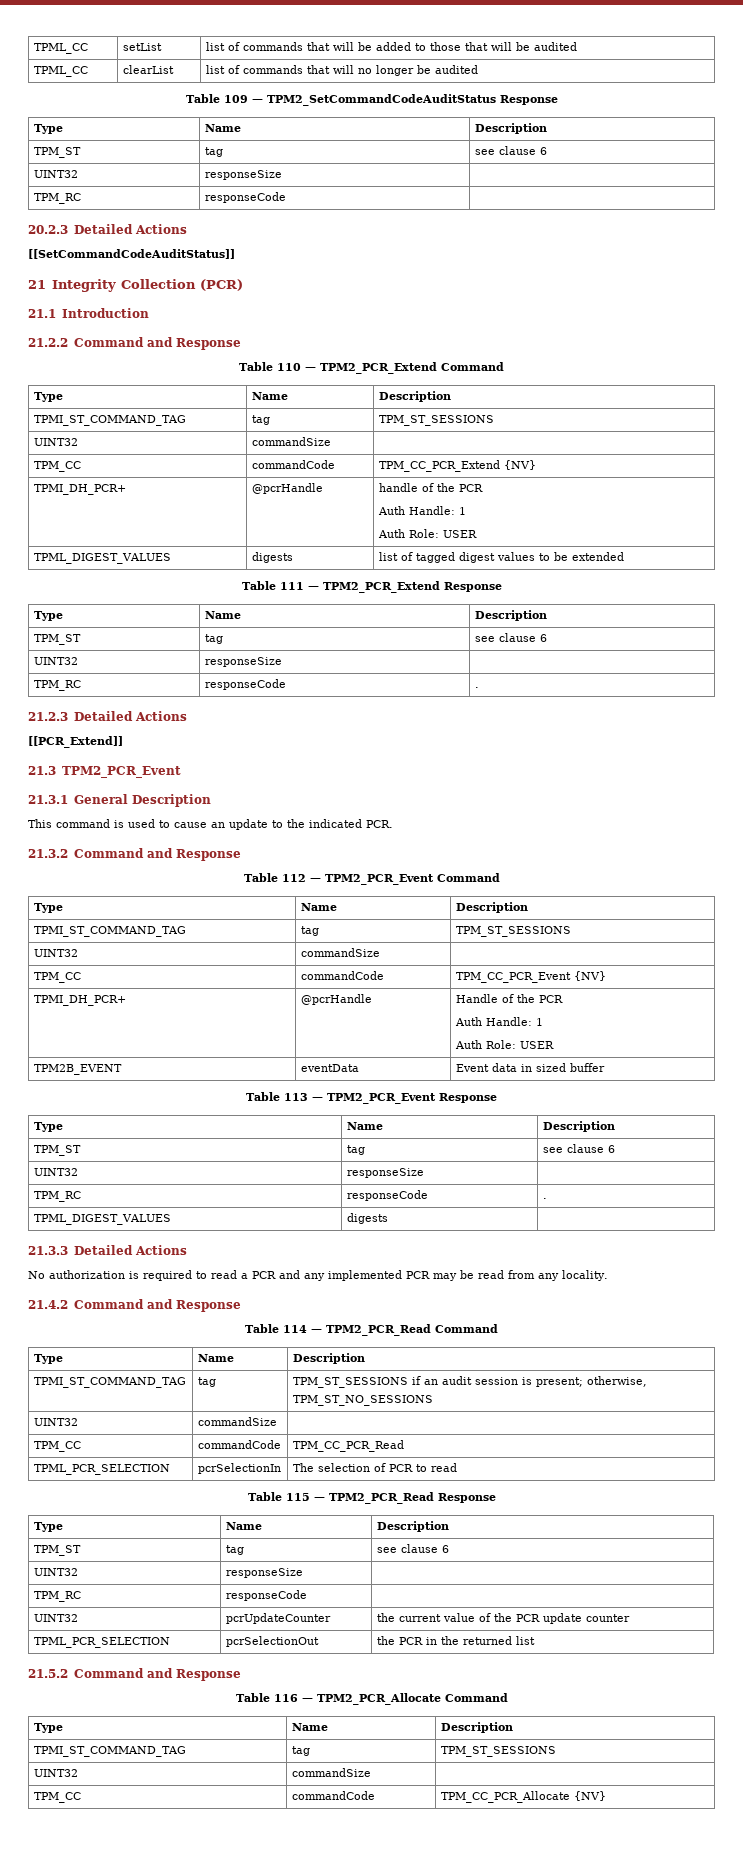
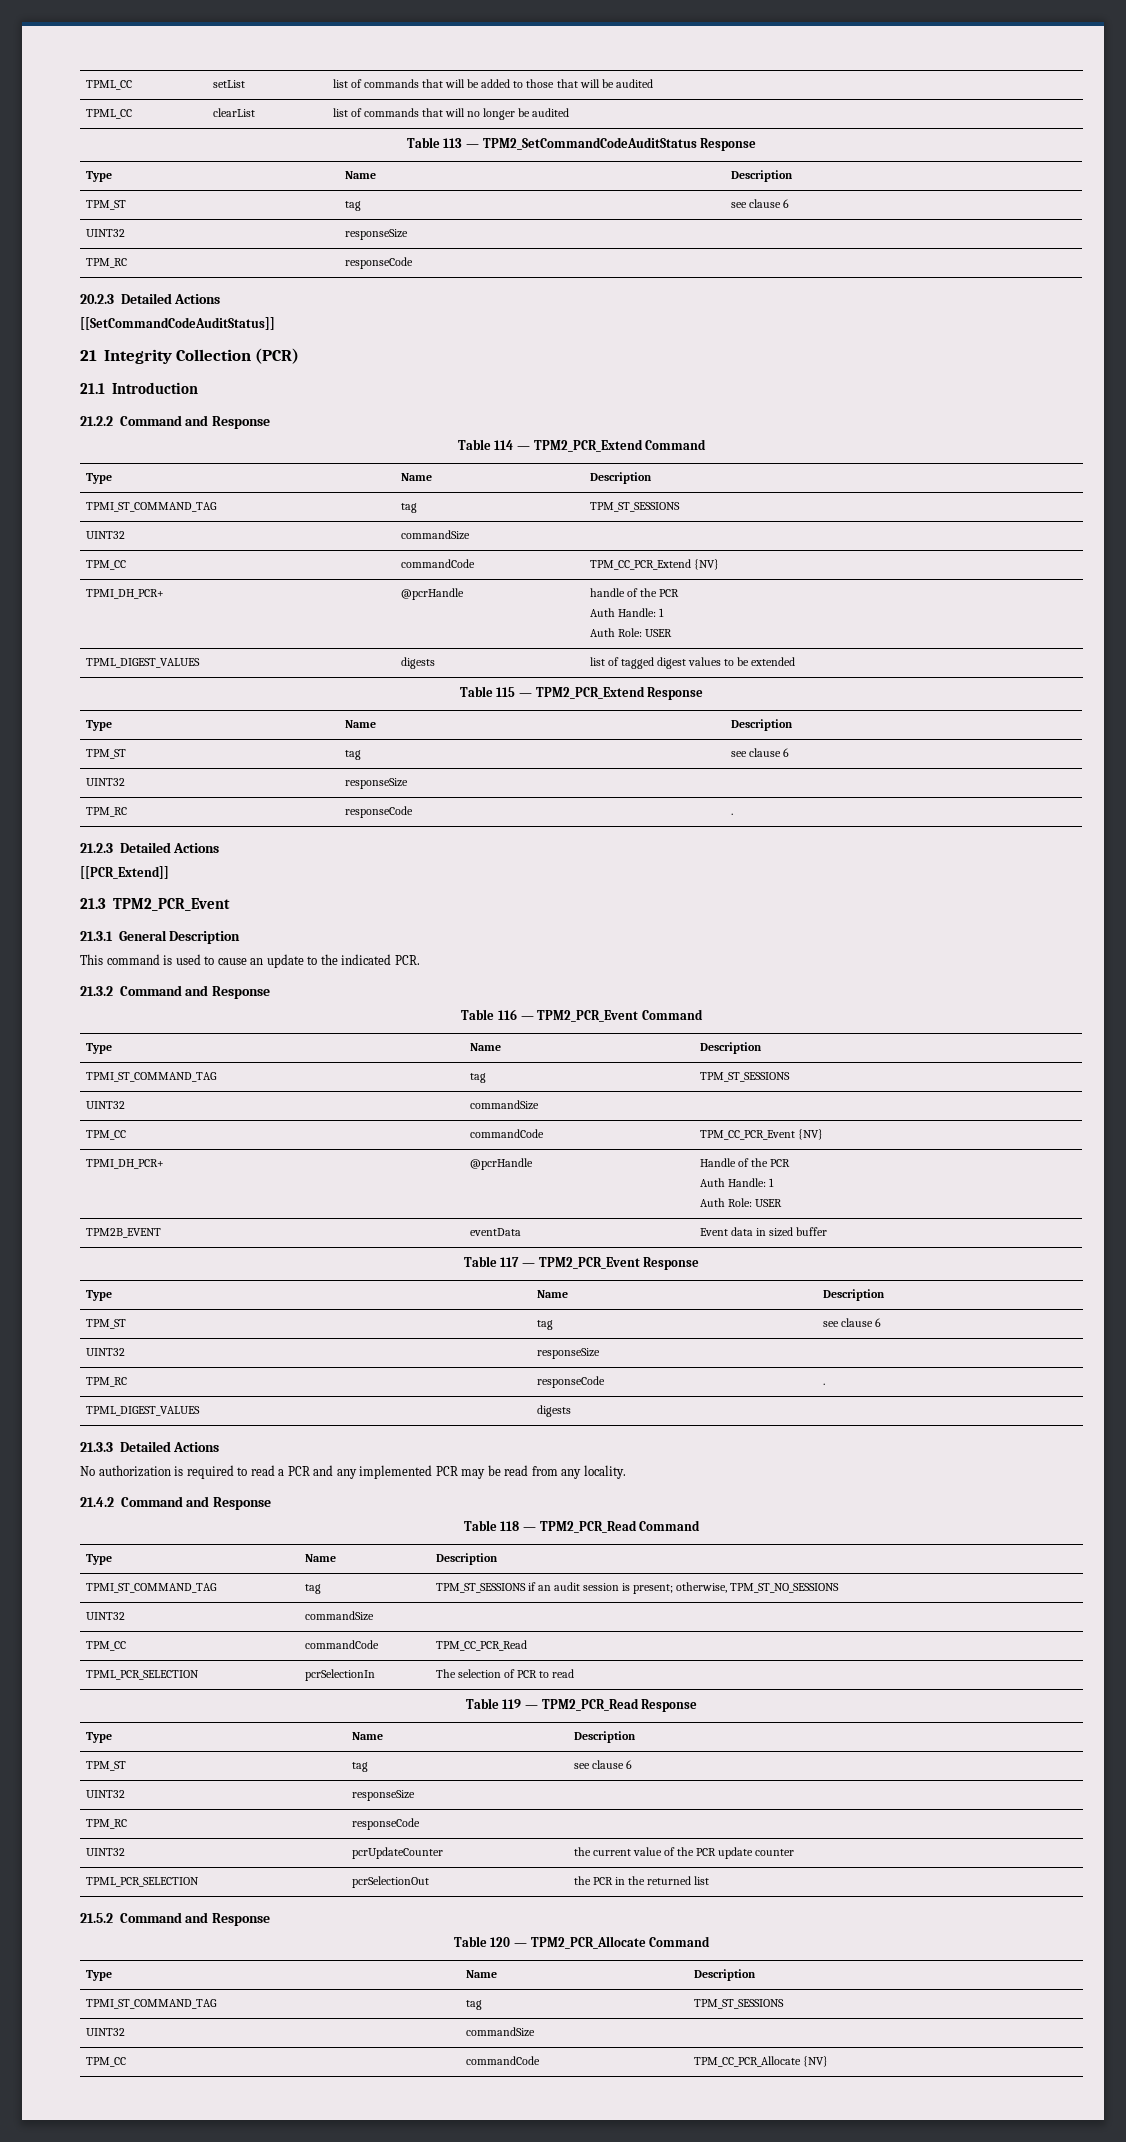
- Table 109 — TPM2_SetCommandCodeAuditStatus Response
+ Table 113 — TPM2_SetCommandCodeAuditStatus Response
- Table 110 — TPM2_PCR_Extend Command
+ Table 114 — TPM2_PCR_Extend Command
- Table 111 — TPM2_PCR_Extend Response
+ Table 115 — TPM2_PCR_Extend Response
- Table 112 — TPM2_PCR_Event Command
+ Table 116 — TPM2_PCR_Event Command
- Table 113 — TPM2_PCR_Event Response
+ Table 117 — TPM2_PCR_Event Response
- Table 114 — TPM2_PCR_Read Command
+ Table 118 — TPM2_PCR_Read Command
- Table 115 — TPM2_PCR_Read Response
+ Table 119 — TPM2_PCR_Read Response
- Table 116 — TPM2_PCR_Allocate Command
+ Table 120 — TPM2_PCR_Allocate Command

